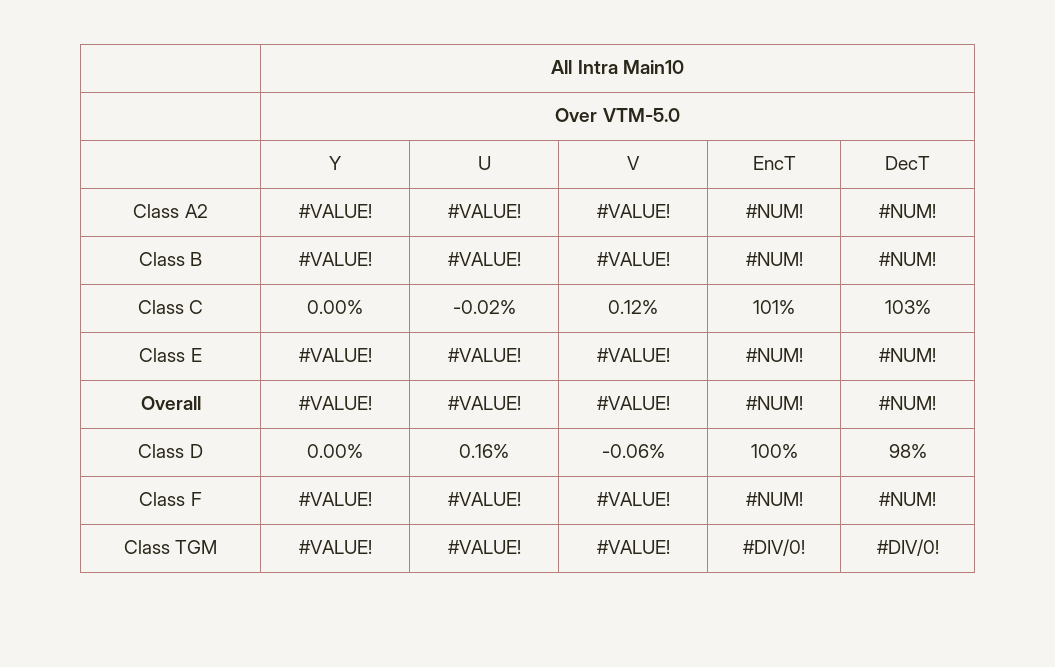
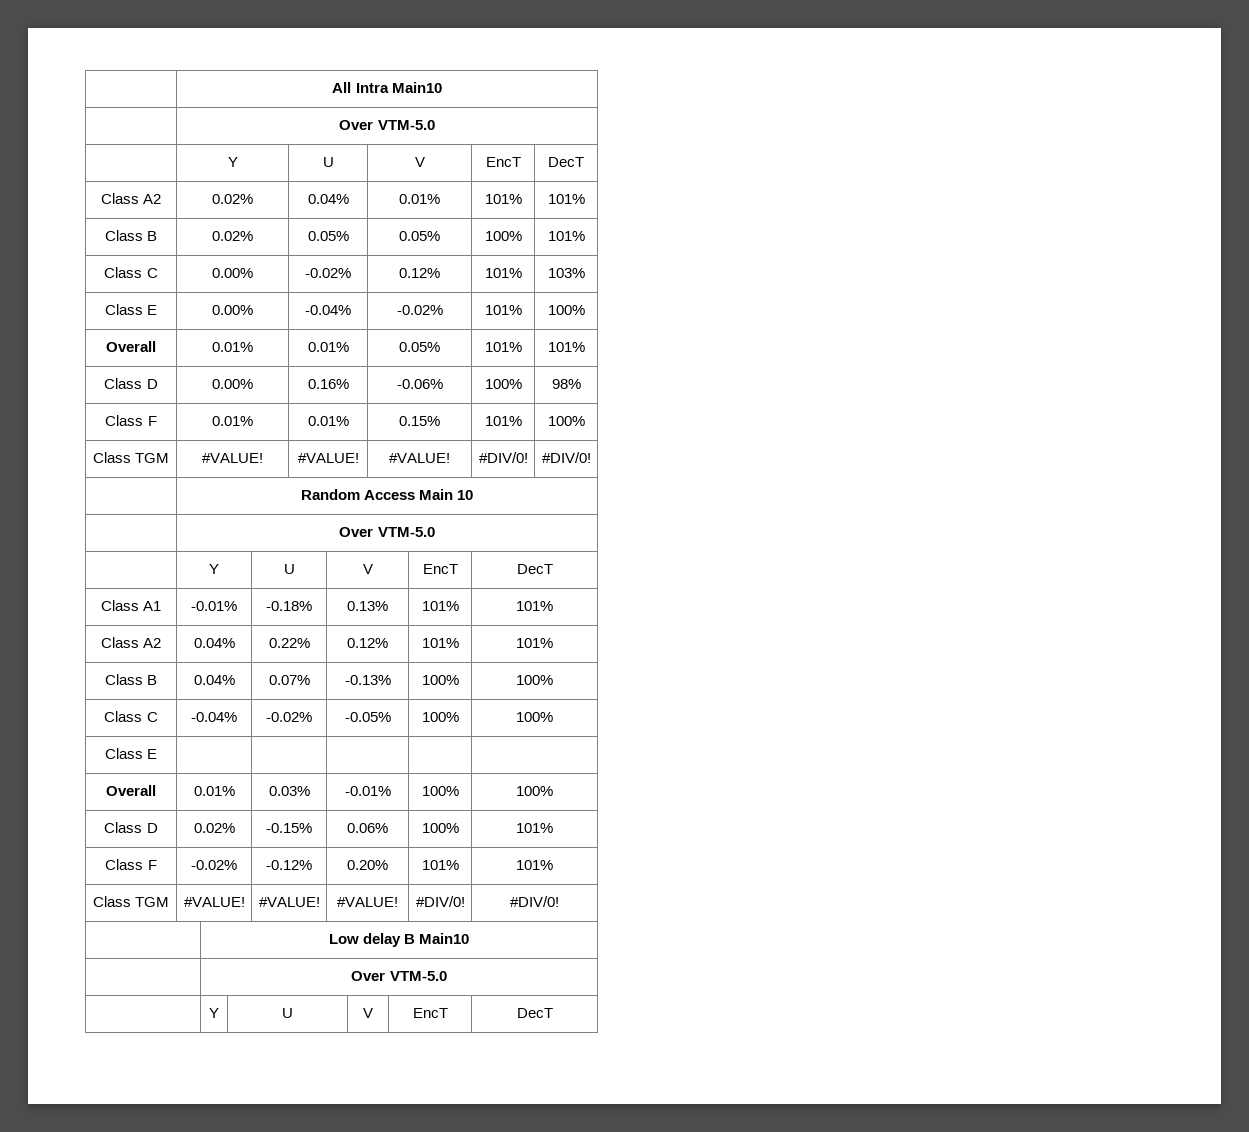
- Class A2 | #VALUE! | #VALUE! | #VALUE! | #NUM! | #NUM!
- Class B | #VALUE! | #VALUE! | #VALUE! | #NUM! | #NUM!
+ Class A2 | 0.02% | 0.04% | 0.01% | 101% | 101%
+ Class B | 0.02% | 0.05% | 0.05% | 100% | 101%
- Class E | #VALUE! | #VALUE! | #VALUE! | #NUM! | #NUM!
- Overall | #VALUE! | #VALUE! | #VALUE! | #NUM! | #NUM!
+ Class E | 0.00% | -0.04% | -0.02% | 101% | 100%
+ Overall | 0.01% | 0.01% | 0.05% | 101% | 101%
- Class F | #VALUE! | #VALUE! | #VALUE! | #NUM! | #NUM!
+ Class F | 0.01% | 0.01% | 0.15% | 101% | 100%
  Class TGM | #VALUE! | #VALUE! | #VALUE! | #DIV/0! | #DIV/0!
+ | Random Access Main 10
+ | Over VTM-5.0
+ | Y | U | V | EncT | DecT
+ Class A1 | -0.01% | -0.18% | 0.13% | 101% | 101%
+ Class A2 | 0.04% | 0.22% | 0.12% | 101% | 101%
+ Class B | 0.04% | 0.07% | -0.13% | 100% | 100%
+ Class C | -0.04% | -0.02% | -0.05% | 100% | 100%
+ Class E | | | | |
+ Overall | 0.01% | 0.03% | -0.01% | 100% | 100%
+ Class D | 0.02% | -0.15% | 0.06% | 100% | 101%
+ Class F | -0.02% | -0.12% | 0.20% | 101% | 101%
+ Class TGM | #VALUE! | #VALUE! | #VALUE! | #DIV/0! | #DIV/0!
+ | Low delay B Main10
+ | Over VTM-5.0
+ | Y | U | V | EncT | DecT

